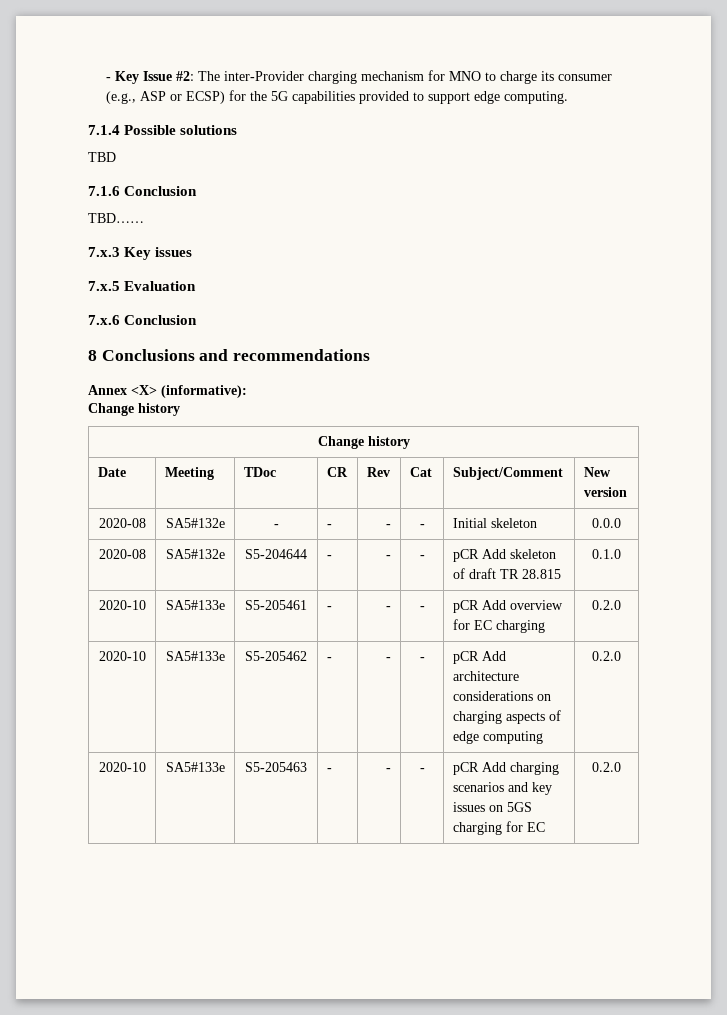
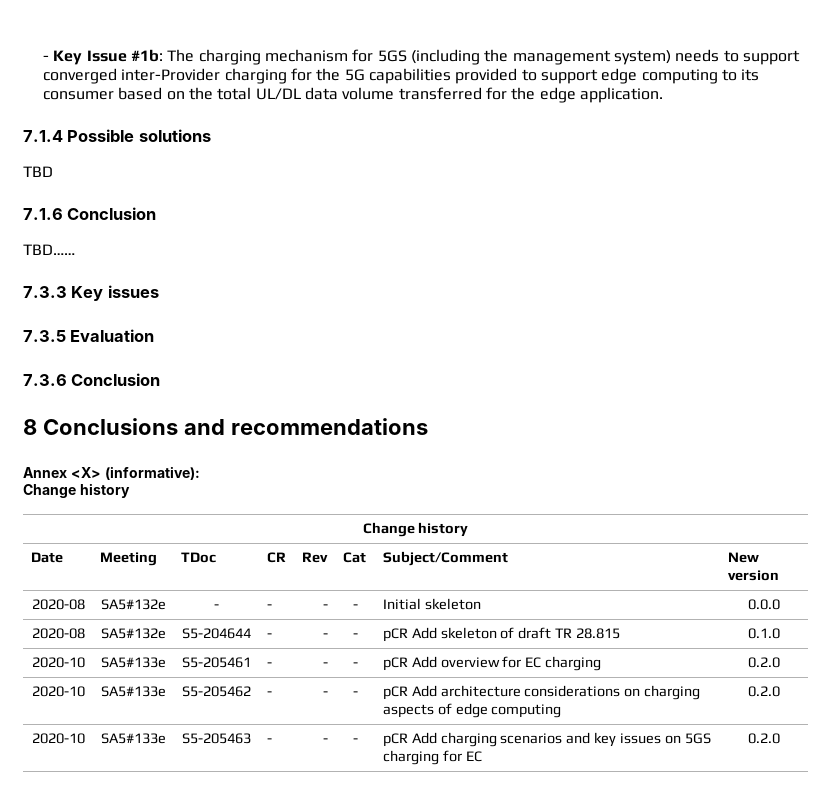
- - Key Issue #2: The inter-Provider charging mechanism for MNO to charge its consumer (e.g., ASP or ECSP) for the 5G capabilities provided to support edge computing.
+ - Key Issue #1b: The charging mechanism for 5GS (including the management system) needs to support converged inter-Provider charging for the 5G capabilities provided to support edge computing to its consumer based on the total UL/DL data volume transferred for the edge application.
- 7.x.3 Key issues
+ 7.3.3 Key issues
- 7.x.5 Evaluation
+ 7.3.5 Evaluation
- 7.x.6 Conclusion
+ 7.3.6 Conclusion

